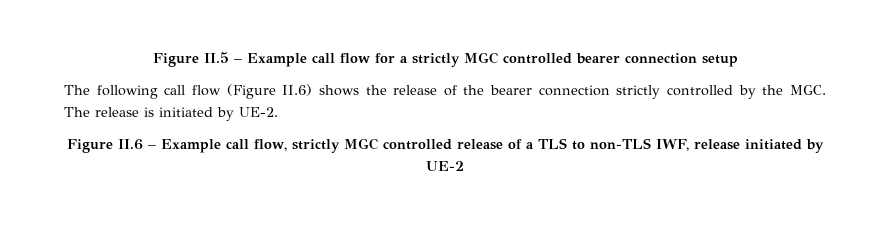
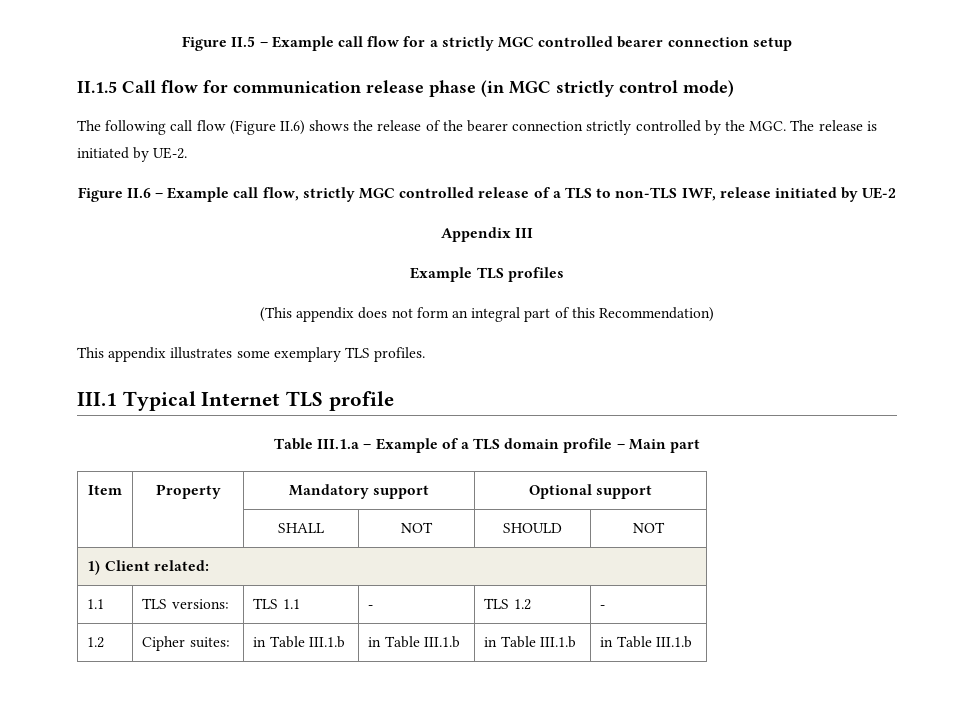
+ II.1.5 Call flow for communication release phase (in MGC strictly control mode)
+ Appendix III
+ Example TLS profiles
+ (This appendix does not form an integral part of this Recommendation)
+ This appendix illustrates some exemplary TLS profiles.
+ III.1 Typical Internet TLS profile
+ Table III.1.a – Example of a TLS domain profile – Main part
+ Item | Property | Mandatory support | Optional support
+ | | SHALL | NOT | SHOULD | NOT
+ 1) Client related:
+ 1.1 | TLS versions: | TLS 1.1 | - | TLS 1.2 | -
+ 1.2 | Cipher suites: | in Table III.1.b | in Table III.1.b | in Table III.1.b | in Table III.1.b

